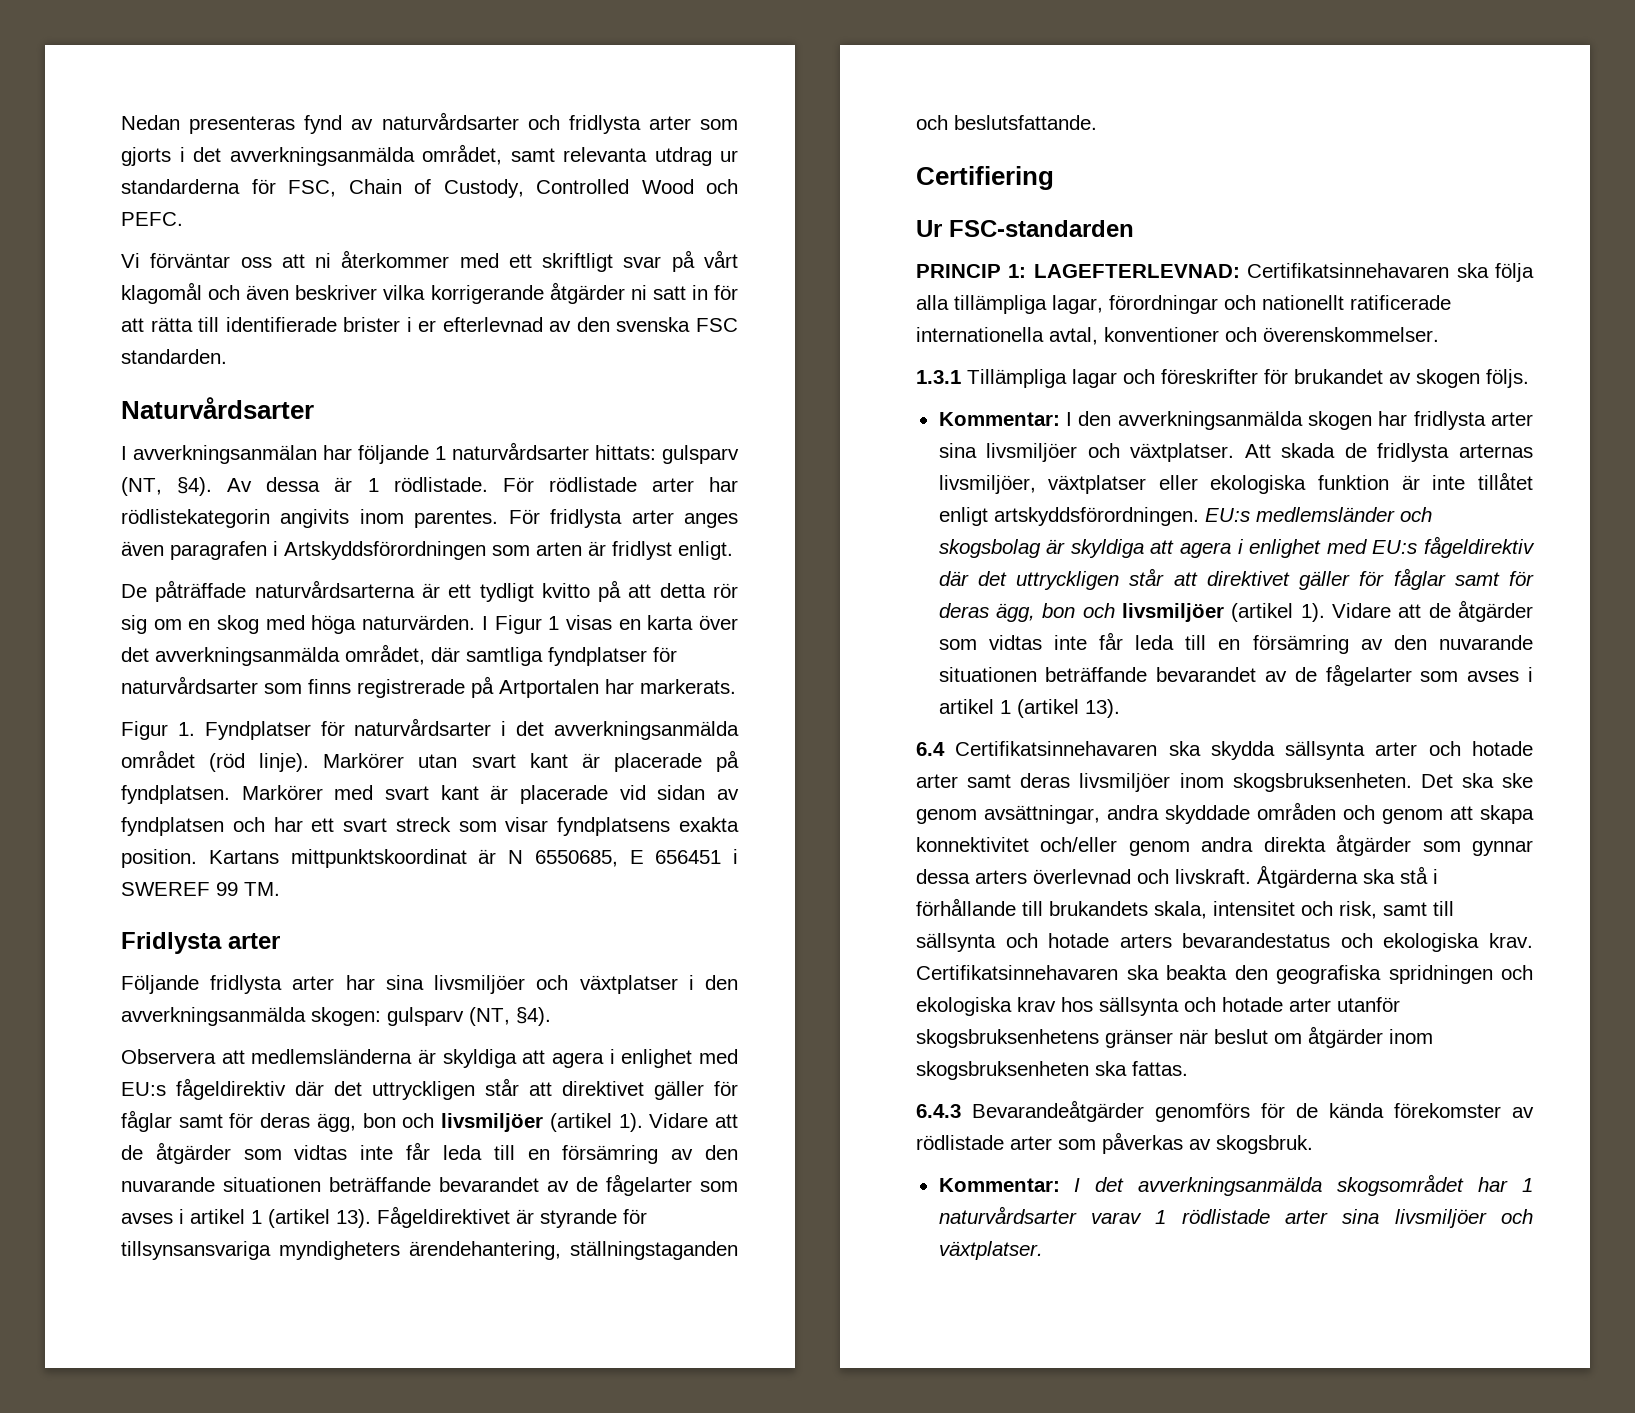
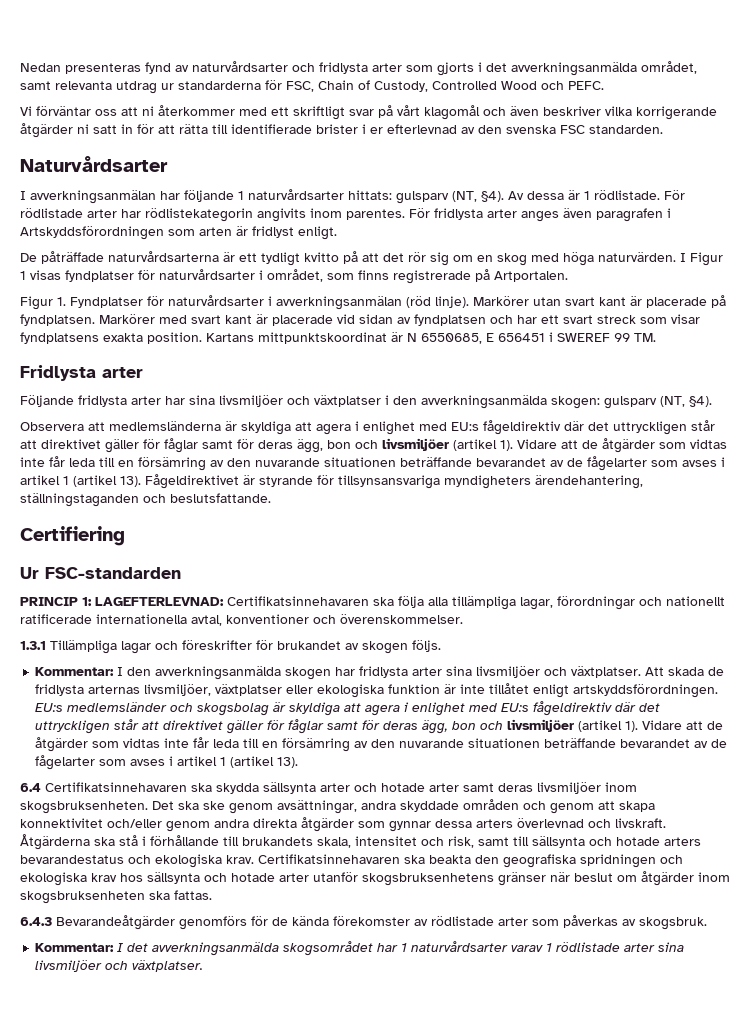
- De påträffade naturvårdsarterna är ett tydligt kvitto på att detta rör sig om en skog med höga naturvärden.
+ De påträffade naturvårdsarterna är ett tydligt kvitto på att det rör sig om en skog med höga naturvärden.
- I Figur 1 visas en karta över det avverkningsanmälda området, där samtliga fyndplatser för naturvårdsarter som finns registrerade på Artportalen har markerats.
+ I Figur 1 visas fyndplatser för naturvårdsarter i området, som finns registrerade på Artportalen.
- Figur 1. Fyndplatser för naturvårdsarter i det avverkningsanmälda området (röd linje).
+ Figur 1. Fyndplatser för naturvårdsarter i avverkningsanmälan (röd linje).

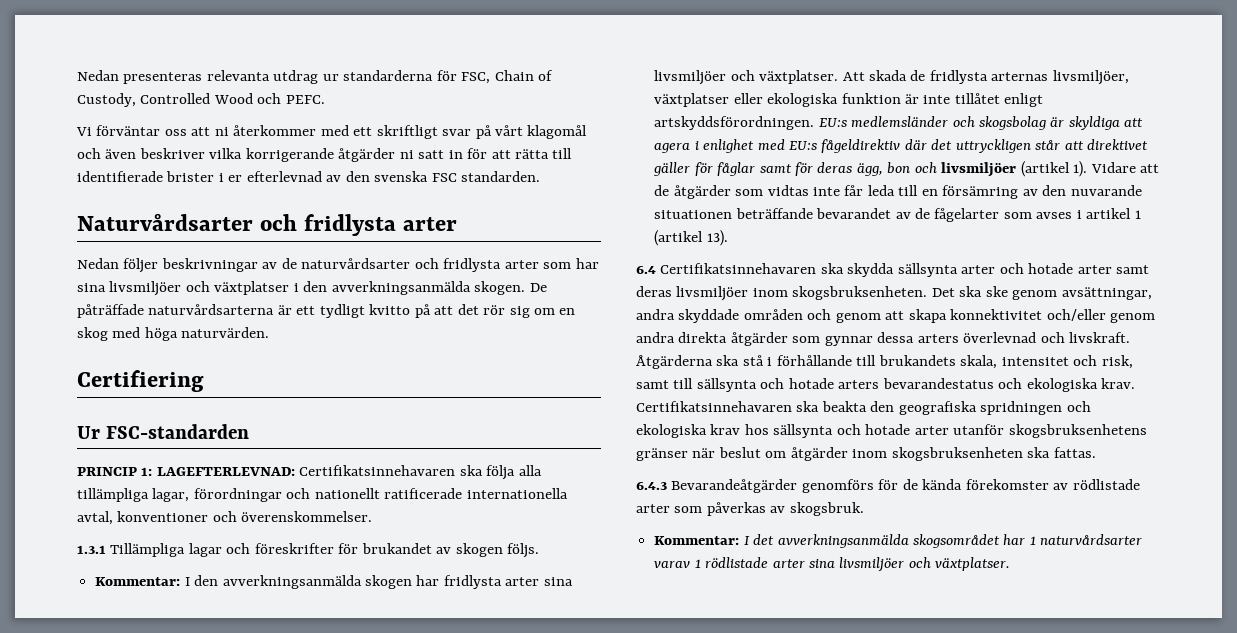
- Nedan presenteras fynd av naturvårdsarter och fridlysta arter som gjorts i det avverkningsanmälda området, samt relevanta utdrag ur standarderna för FSC, Chain of Custody, Controlled Wood och PEFC.
+ Nedan presenteras relevanta utdrag ur standarderna för FSC, Chain of Custody, Controlled Wood och PEFC.
- Naturvårdsarter
- I avverkningsanmälan har följande 1 naturvårdsarter hittats: gulsparv (NT, §4). Av dessa är 1 rödlistade. För rödlistade arter har rödlistekategorin angivits inom parentes. För fridlysta arter anges även paragrafen i Artskyddsförordningen som arten är fridlyst enligt.
- De påträffade naturvårdsarterna är ett tydligt kvitto på att det rör sig om en skog med höga naturvärden. I Figur 1 visas fyndplatser för naturvårdsarter i området, som finns registrerade på Artportalen.
- Figur 1. Fyndplatser för naturvårdsarter i avverkningsanmälan (röd linje). Markörer utan svart kant är placerade på fyndplatsen. Markörer med svart kant är placerade vid sidan av fyndplatsen och har ett svart streck som visar fyndplatsens exakta position. Kartans mittpunktskoordinat är N 6550685, E 656451 i SWEREF 99 TM.
- Fridlysta arter
- Följande fridlysta arter har sina livsmiljöer och växtplatser i den avverkningsanmälda skogen: gulsparv (NT, §4).
- Observera att medlemsländerna är skyldiga att agera i enlighet med EU:s fågeldirektiv där det uttryckligen står att direktivet gäller för fåglar samt för deras ägg, bon och livsmiljöer (artikel 1). Vidare att de åtgärder som vidtas inte får leda till en försämring av den nuvarande situationen beträffande bevarandet av de fågelarter som avses i artikel 1 (artikel 13). Fågeldirektivet är styrande för tillsynsansvariga myndigheters ärendehantering, ställningstaganden och beslutsfattande.
+ Naturvårdsarter och fridlysta arter
+ Nedan följer beskrivningar av de naturvårdsarter och fridlysta arter som har sina livsmiljöer och växtplatser i den avverkningsanmälda skogen. De påträffade naturvårdsarterna är ett tydligt kvitto på att det rör sig om en skog med höga naturvärden.

